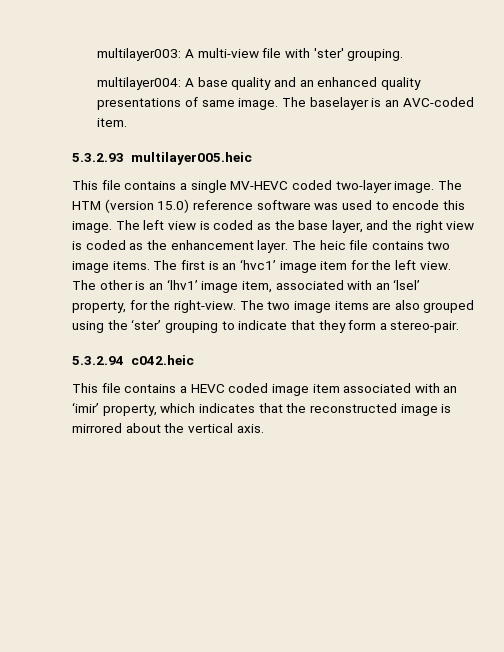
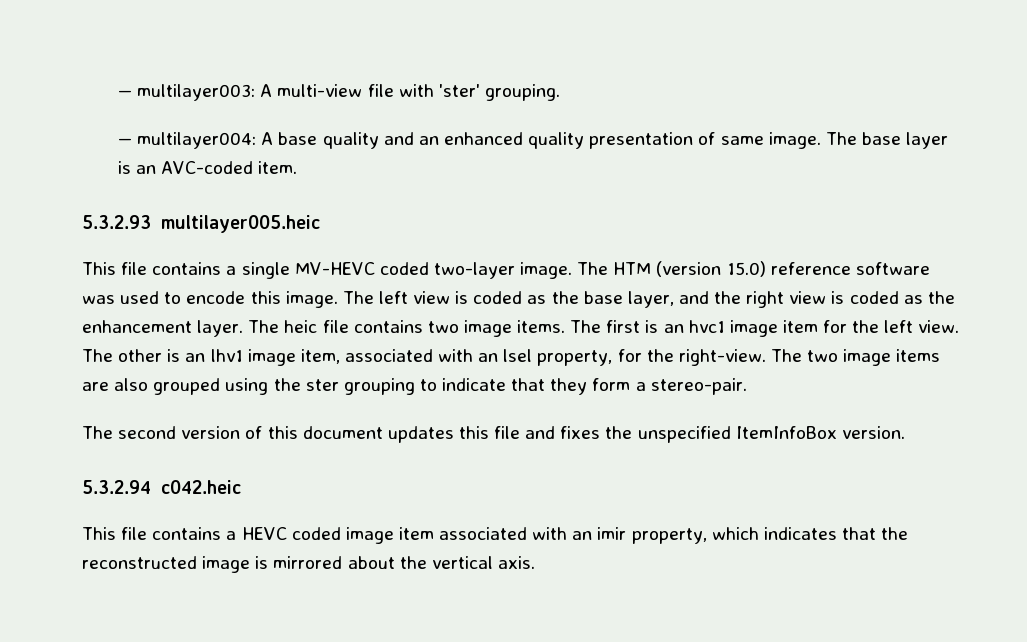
- multilayer003: A multi-view file with 'ster' grouping.
+ — multilayer003: A multi-view file with 'ster' grouping.
- multilayer004: A base quality and an enhanced quality presentations of same image.
+ — multilayer004: A base quality and an enhanced quality presentation of same image.
- The baselayer is an AVC-coded item.
+ The base layer is an AVC-coded item.
- The first is an ‘hvc1’ image item for the left view.
+ The first is an hvc1 image item for the left view.
- The other is an ‘lhv1’ image item, associated with an ‘lsel’ property, for the right-view.
+ The other is an lhv1 image item, associated with an lsel property, for the right-view.
- The two image items are also grouped using the ‘ster’ grouping to indicate that they form a stereo-pair.
+ The two image items are also grouped using the ster grouping to indicate that they form a stereo-pair.
+ The second version of this document updates this file and fixes the unspecified ItemInfoBox version.
- This file contains a HEVC coded image item associated with an ‘imir’ property, which indicates that the reconstructed image is mirrored about the vertical axis.
+ This file contains a HEVC coded image item associated with an imir property, which indicates that the reconstructed image is mirrored about the vertical axis.

